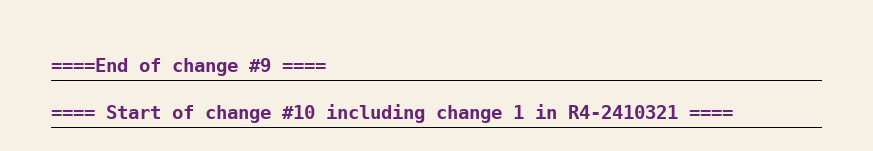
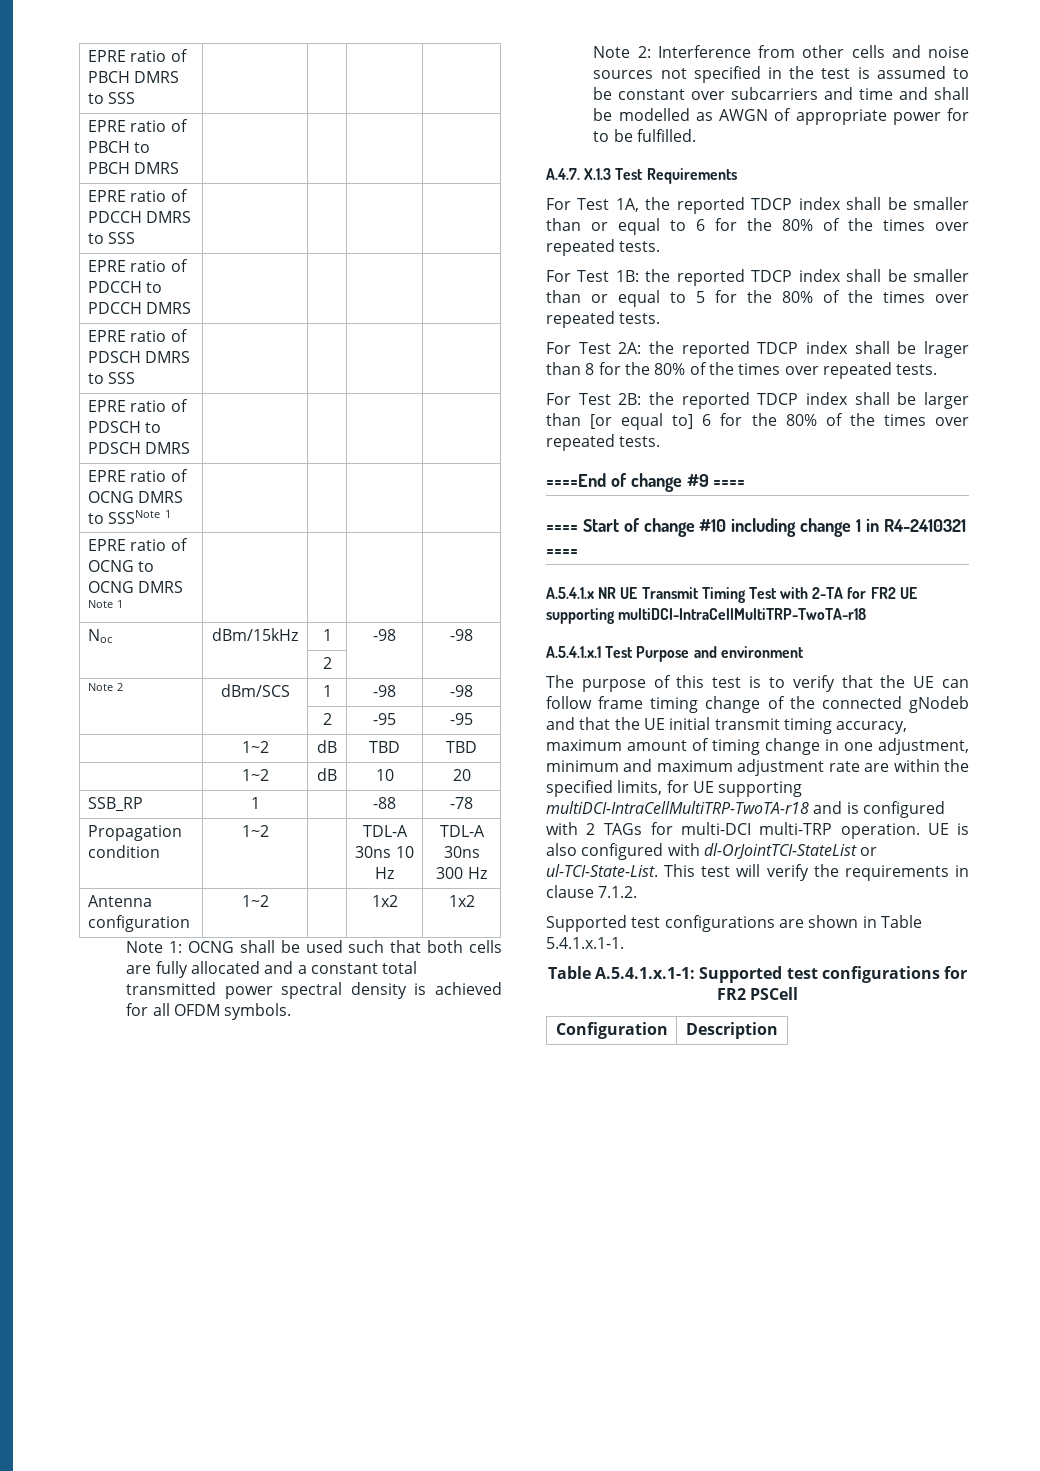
+ EPRE ratio of PBCH DMRS to SSS | | | |
+ EPRE ratio of PBCH to PBCH DMRS | | | |
+ EPRE ratio of PDCCH DMRS to SSS | | | |
+ EPRE ratio of PDCCH to PDCCH DMRS | | | |
+ EPRE ratio of PDSCH DMRS to SSS | | | |
+ EPRE ratio of PDSCH to PDSCH DMRS | | | |
+ EPRE ratio of OCNG DMRS to SSSNote 1 | | | |
+ EPRE ratio of OCNG to OCNG DMRS Note 1 | | | |
+ Noc | dBm/15kHz | 1 | -98 | -98
+ | | 2 | |
+ Note 2 | dBm/SCS | 1 | -98 | -98
+ | | 2 | -95 | -95
+ | 1~2 | dB | TBD | TBD
+ | 1~2 | dB | 10 | 20
+ SSB_RP | 1 | | -88 | -78
+ Propagation condition | 1~2 | | TDL-A 30ns 10 Hz | TDL-A 30ns 300 Hz
+ Antenna configuration | 1~2 | | 1x2 | 1x2
+ Note 1: OCNG shall be used such that both cells are fully allocated and a constant total transmitted power spectral density is achieved for all OFDM symbols.
+ Note 2: Interference from other cells and noise sources not specified in the test is assumed to be constant over subcarriers and time and shall be modelled as AWGN of appropriate power for to be fulfilled.
+ A.4.7. X.1.3 Test Requirements
+ For Test 1A, the reported TDCP index shall be smaller than or equal to 6 for the 80% of the times over repeated tests.
+ For Test 1B: the reported TDCP index shall be smaller than or equal to 5 for the 80% of the times over repeated tests.
+ For Test 2A: the reported TDCP index shall be lrager than 8 for the 80% of the times over repeated tests.
+ For Test 2B: the reported TDCP index shall be larger than [or equal to] 6 for the 80% of the times over repeated tests.
+ A.5.4.1.x NR UE Transmit Timing Test with 2-TA for FR2 UE supporting multiDCI-IntraCellMultiTRP-TwoTA-r18
+ A.5.4.1.x.1 Test Purpose and environment
+ The purpose of this test is to verify that the UE can follow frame timing change of the connected gNodeb and that the UE initial transmit timing accuracy, maximum amount of timing change in one adjustment, minimum and maximum adjustment rate are within the specified limits, for UE supporting multiDCI-IntraCellMultiTRP-TwoTA-r18 and is configured with 2 TAGs for multi-DCI multi-TRP operation. UE is also configured with dl-OrJointTCI-StateList or ul-TCI-State-List. This test will verify the requirements in clause 7.1.2.
+ Supported test configurations are shown in Table 5.4.1.x.1-1.
+ Table A.5.4.1.x.1-1: Supported test configurations for FR2 PSCell
+ Configuration | Description

